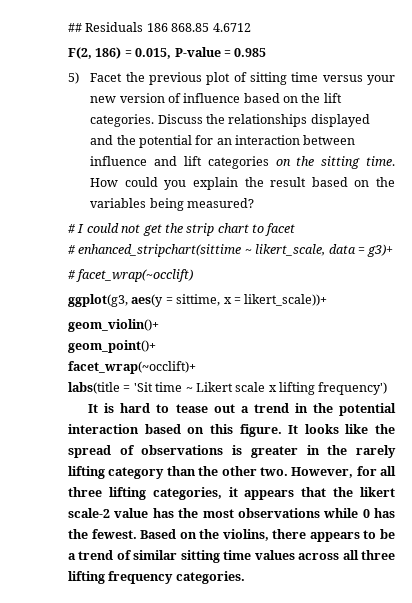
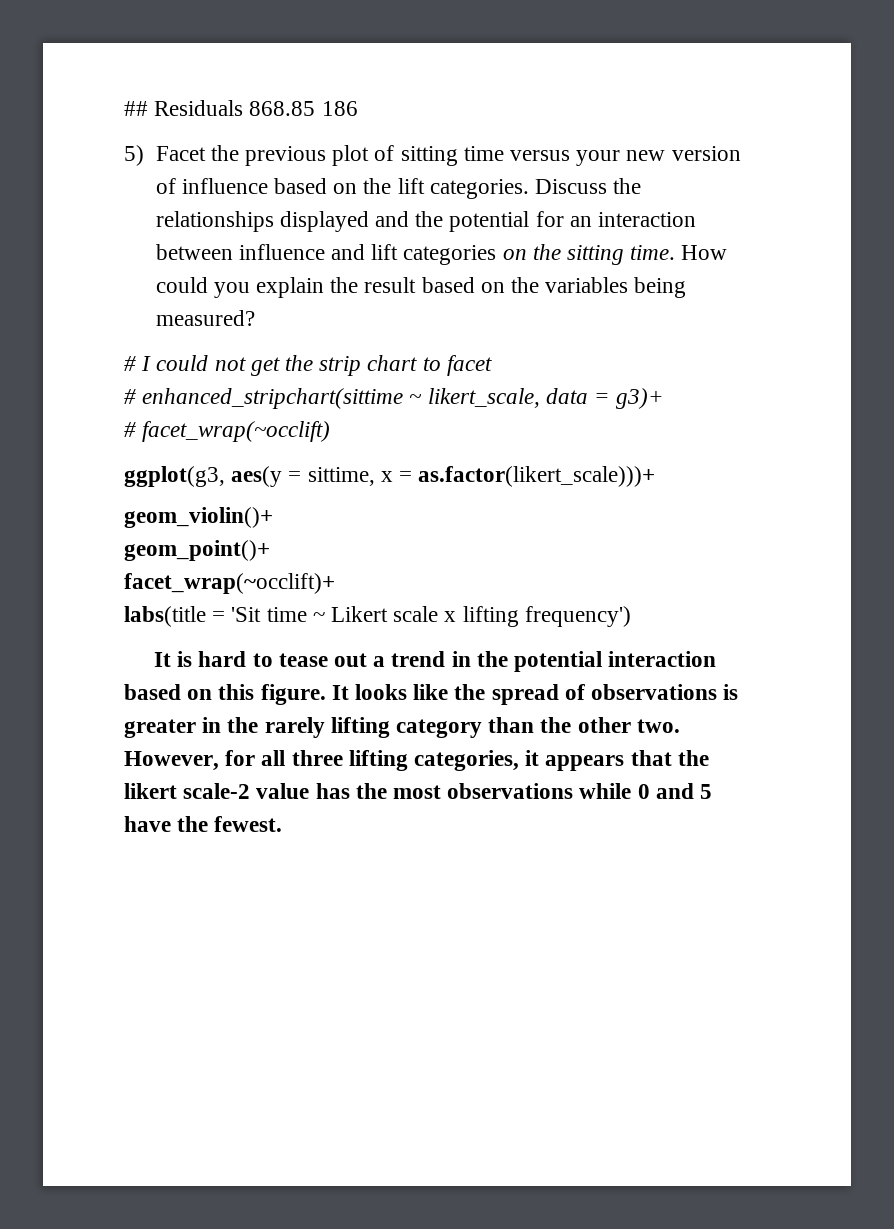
- ## Residuals 186 868.85 4.6712
- F(2, 186) = 0.015, P-value = 0.985
+ ## Residuals 868.85 186
- ggplot(g3, aes(y = sittime, x = likert_scale))+
+ ggplot(g3, aes(y = sittime, x = as.factor(likert_scale)))+
- However, for all three lifting categories, it appears that the likert scale-2 value has the most observations while 0 has the fewest. Based on the violins, there appears to be a trend of similar sitting time values across all three lifting frequency categories.
+ However, for all three lifting categories, it appears that the likert scale-2 value has the most observations while 0 and 5 have the fewest.

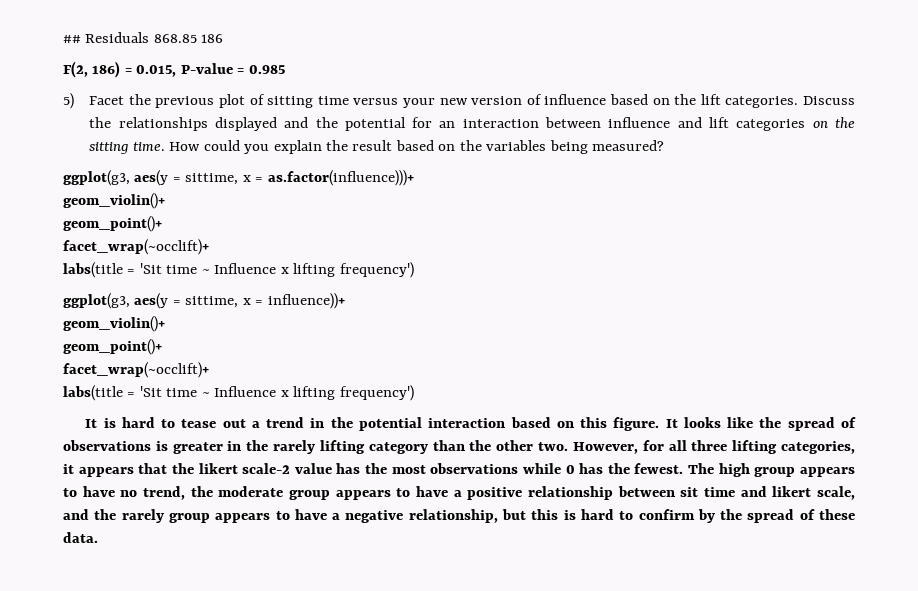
+ F(2, 186) = 0.015, P-value = 0.985
- # I could not get the strip chart to facet
- # enhanced_stripchart(sittime ~ likert_scale, data = g3)+
- # facet_wrap(~occlift)
- ggplot(g3, aes(y = sittime, x = as.factor(likert_scale)))+
+ ggplot(g3, aes(y = sittime, x = as.factor(influence)))+
  geom_violin()+
  geom_point()+
  facet_wrap(~occlift)+
- labs(title = 'Sit time ~ Likert scale x lifting frequency')
+ labs(title = 'Sit time ~ Influence x lifting frequency')
+ ggplot(g3, aes(y = sittime, x = influence))+
+ geom_violin()+
+ geom_point()+
+ facet_wrap(~occlift)+
+ labs(title = 'Sit time ~ Influence x lifting frequency')
- However, for all three lifting categories, it appears that the likert scale-2 value has the most observations while 0 and 5 have the fewest.
+ However, for all three lifting categories, it appears that the likert scale-2 value has the most observations while 0 has the fewest. The high group appears to have no trend, the moderate group appears to have a positive relationship between sit time and likert scale, and the rarely group appears to have a negative relationship, but this is hard to confirm by the spread of these data.

